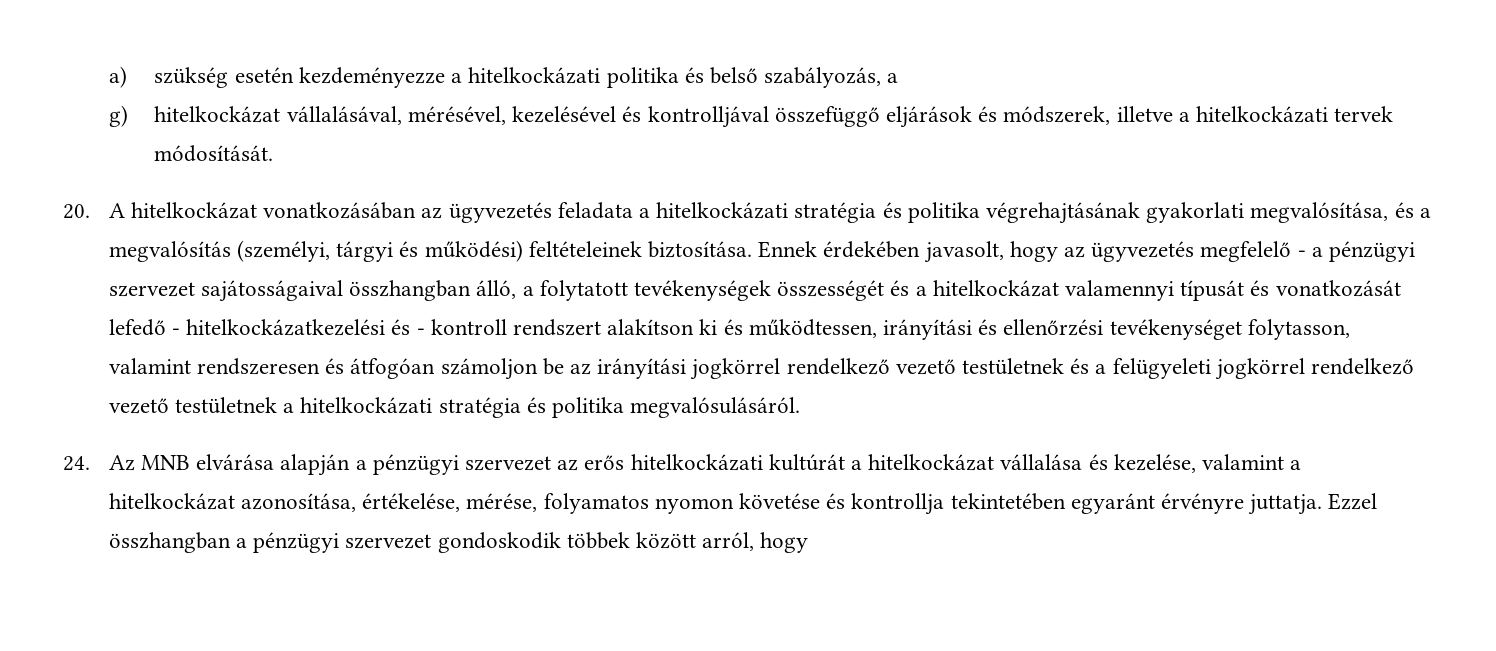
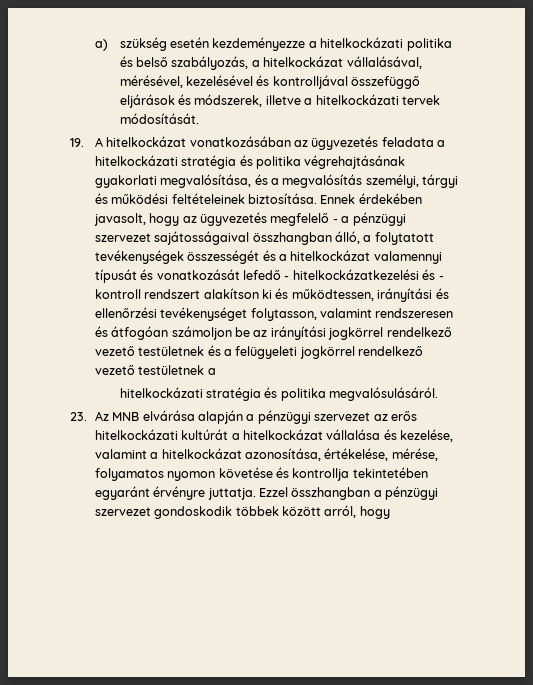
- a) szükség esetén kezdeményezze a hitelkockázati politika és belső szabályozás, a
- g) hitelkockázat vállalásával, mérésével, kezelésével és kontrolljával összefüggő eljárások és módszerek, illetve a hitelkockázati tervek módosítását.
+ a) szükség esetén kezdeményezze a hitelkockázati politika és belső szabályozás, a hitelkockázat vállalásával, mérésével, kezelésével és kontrolljával összefüggő eljárások és módszerek, illetve a hitelkockázati tervek módosítását.
- 20. A hitelkockázat vonatkozásában az ügyvezetés feladata a hitelkockázati stratégia és politika végrehajtásának gyakorlati megvalósítása, és a megvalósítás (személyi, tárgyi és működési) feltételeinek biztosítása.
+ 19. A hitelkockázat vonatkozásában az ügyvezetés feladata a hitelkockázati stratégia és politika végrehajtásának gyakorlati megvalósítása, és a megvalósítás személyi, tárgyi és működési feltételeinek biztosítása.
- Ennek érdekében javasolt, hogy az ügyvezetés megfelelő - a pénzügyi szervezet sajátosságaival összhangban álló, a folytatott tevékenységek összességét és a hitelkockázat valamennyi típusát és vonatkozását lefedő - hitelkockázatkezelési és - kontroll rendszert alakítson ki és működtessen, irányítási és ellenőrzési tevékenységet folytasson, valamint rendszeresen és átfogóan számoljon be az irányítási jogkörrel rendelkező vezető testületnek és a felügyeleti jogkörrel rendelkező vezető testületnek a hitelkockázati stratégia és politika megvalósulásáról.
+ Ennek érdekében javasolt, hogy az ügyvezetés megfelelő - a pénzügyi szervezet sajátosságaival összhangban álló, a folytatott tevékenységek összességét és a hitelkockázat valamennyi típusát és vonatkozását lefedő - hitelkockázatkezelési és - kontroll rendszert alakítson ki és működtessen, irányítási és ellenőrzési tevékenységet folytasson, valamint rendszeresen és átfogóan számoljon be az irányítási jogkörrel rendelkező vezető testületnek és a felügyeleti jogkörrel rendelkező vezető testületnek a
+ hitelkockázati stratégia és politika megvalósulásáról.
- 24. Az MNB elvárása alapján a pénzügyi szervezet az erős hitelkockázati kultúrát a hitelkockázat vállalása és kezelése, valamint a hitelkockázat azonosítása, értékelése, mérése, folyamatos nyomon követése és kontrollja tekintetében egyaránt érvényre juttatja.
+ 23. Az MNB elvárása alapján a pénzügyi szervezet az erős hitelkockázati kultúrát a hitelkockázat vállalása és kezelése, valamint a hitelkockázat azonosítása, értékelése, mérése, folyamatos nyomon követése és kontrollja tekintetében egyaránt érvényre juttatja.

